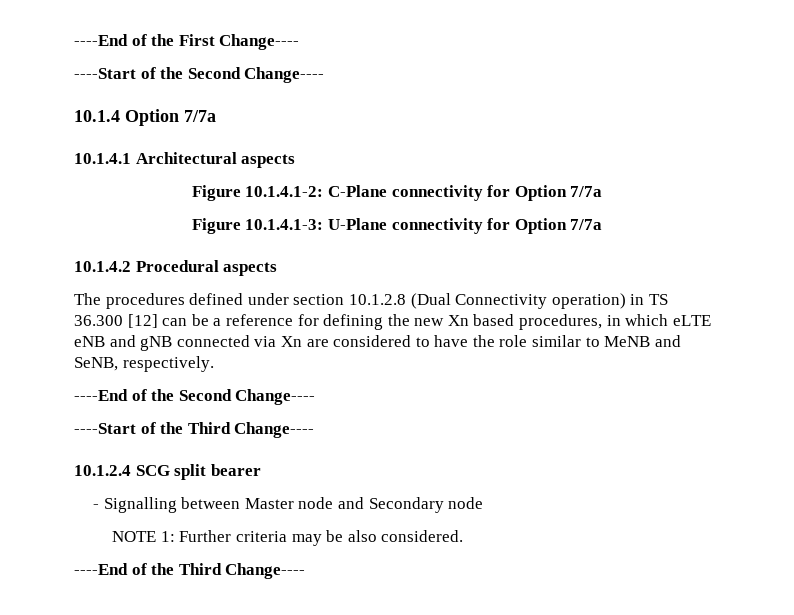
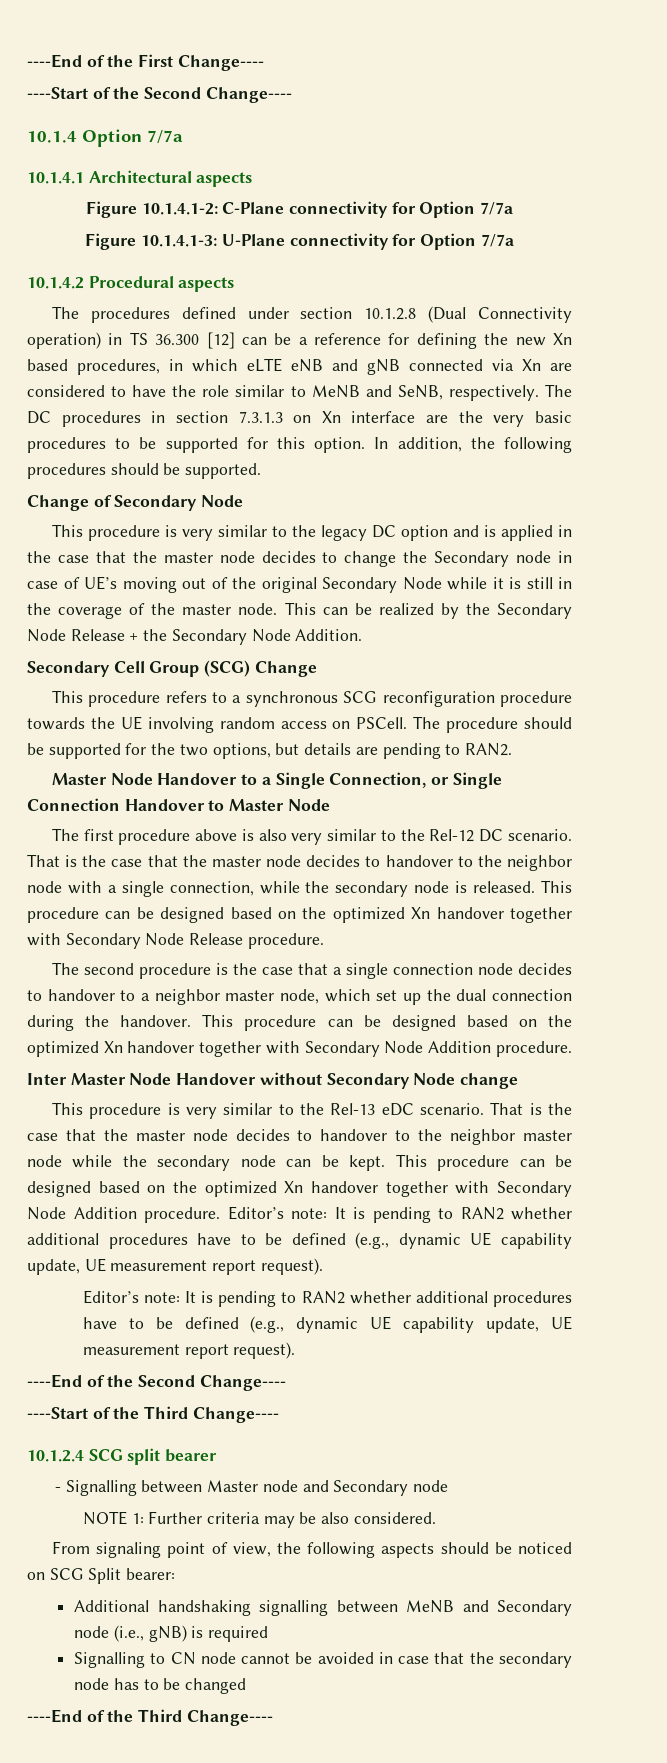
+ The DC procedures in section 7.3.1.3 on Xn interface are the very basic procedures to be supported for this option. In addition, the following procedures should be supported.
+ Change of Secondary Node
+ This procedure is very similar to the legacy DC option and is applied in the case that the master node decides to change the Secondary node in case of UE’s moving out of the original Secondary Node while it is still in the coverage of the master node. This can be realized by the Secondary Node Release + the Secondary Node Addition.
+ Secondary Cell Group (SCG) Change
+ This procedure refers to a synchronous SCG reconfiguration procedure towards the UE involving random access on PSCell. The procedure should be supported for the two options, but details are pending to RAN2.
+ Master Node Handover to a Single Connection, or Single Connection Handover to Master Node
+ The first procedure above is also very similar to the Rel-12 DC scenario. That is the case that the master node decides to handover to the neighbor node with a single connection, while the secondary node is released. This procedure can be designed based on the optimized Xn handover together with Secondary Node Release procedure.
+ The second procedure is the case that a single connection node decides to handover to a neighbor master node, which set up the dual connection during the handover. This procedure can be designed based on the optimized Xn handover together with Secondary Node Addition procedure.
+ Inter Master Node Handover without Secondary Node change
+ This procedure is very similar to the Rel-13 eDC scenario. That is the case that the master node decides to handover to the neighbor master node while the secondary node can be kept. This procedure can be designed based on the optimized Xn handover together with Secondary Node Addition procedure. Editor’s note: It is pending to RAN2 whether additional procedures have to be defined (e.g., dynamic UE capability update, UE measurement report request).
+ Editor’s note: It is pending to RAN2 whether additional procedures have to be defined (e.g., dynamic UE capability update, UE measurement report request).
+ From signaling point of view, the following aspects should be noticed on SCG Split bearer:
+ Additional handshaking signalling between MeNB and Secondary node (i.e., gNB) is required
+ Signalling to CN node cannot be avoided in case that the secondary node has to be changed

